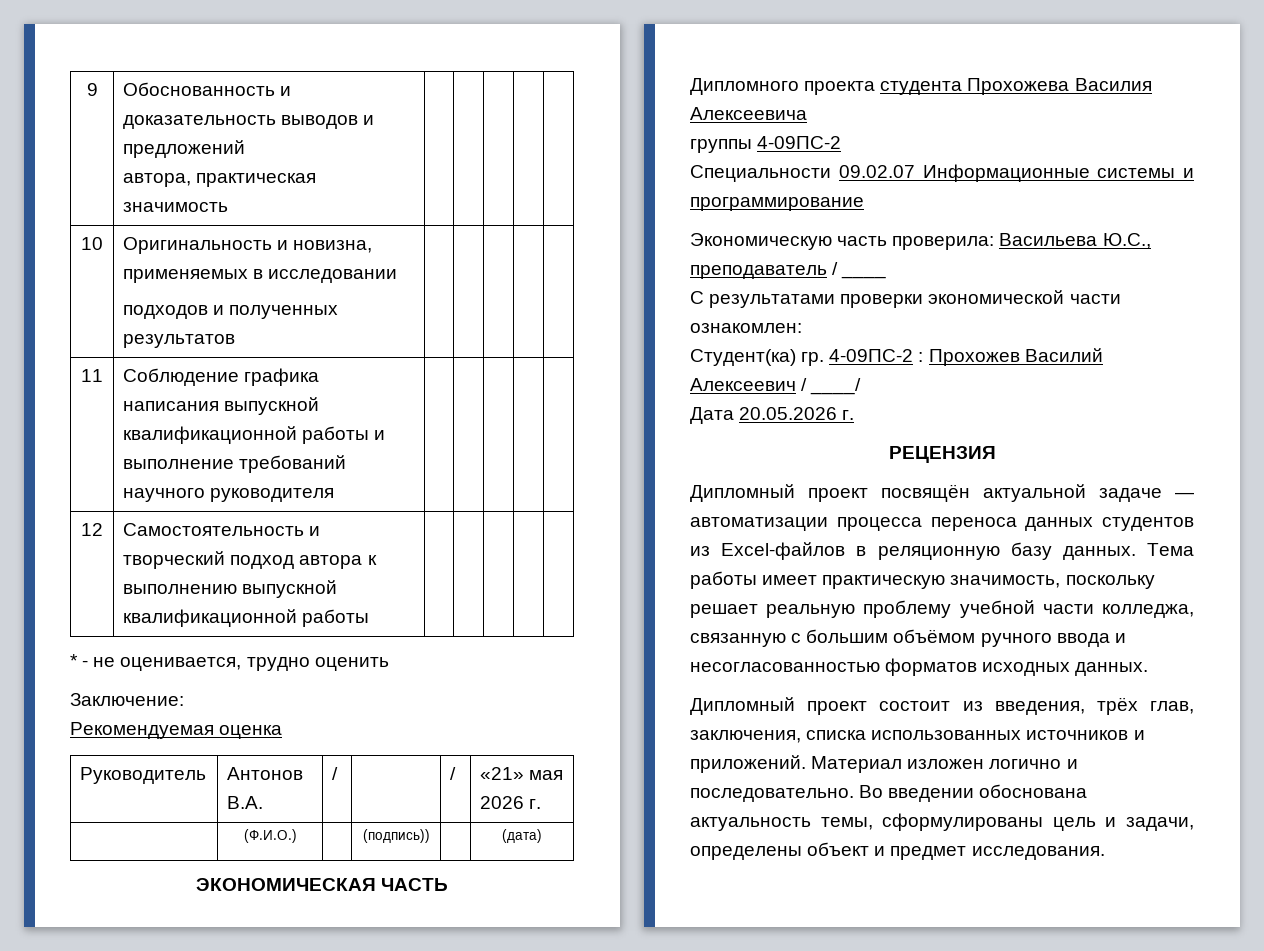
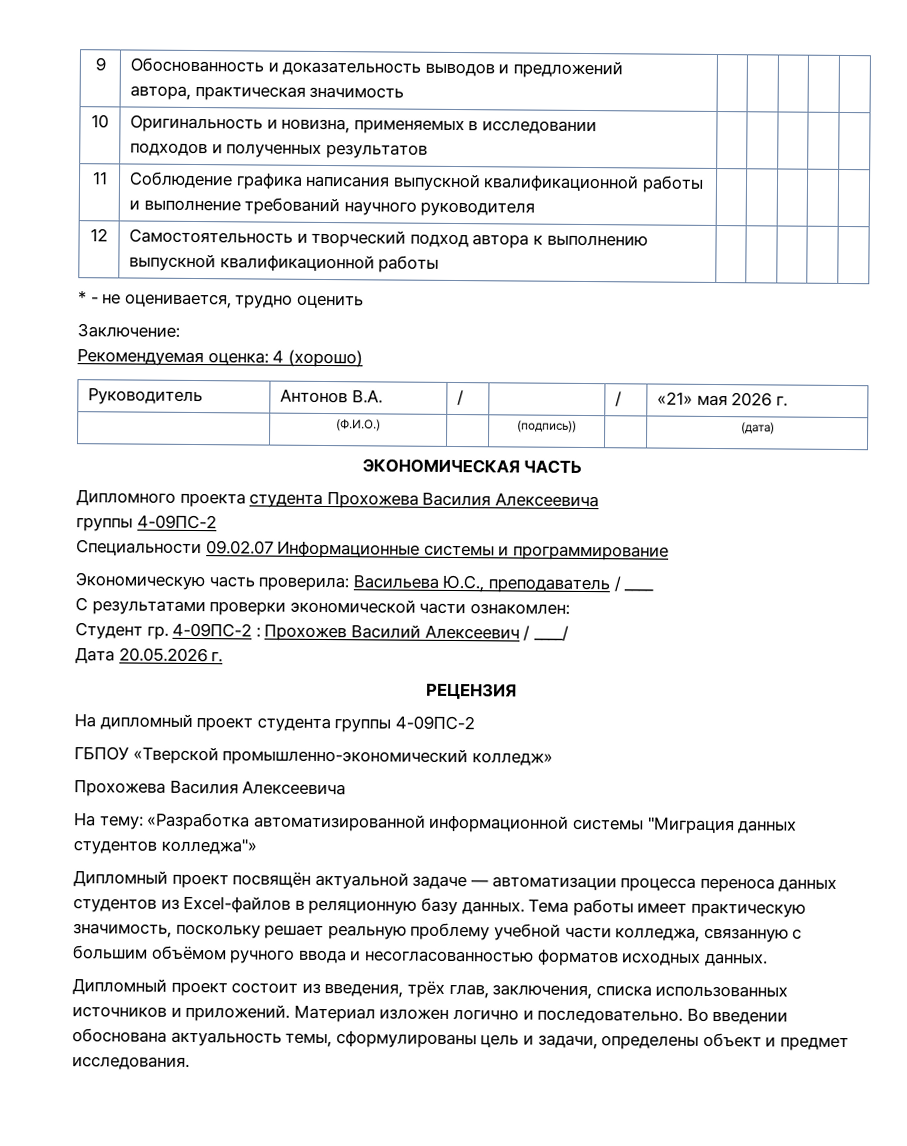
- Рекомендуемая оценка
+ Рекомендуемая оценка: 4 (хорошо)
- Студент(ка) гр.
+ Студент гр.
+ На дипломный проект студента группы 4-09ПС-2
+ ГБПОУ «Тверской промышленно-экономический колледж»
+ Прохожева Василия Алексеевича
+ На тему: «Разработка автоматизированной информационной системы "Миграция данных студентов колледжа"»

